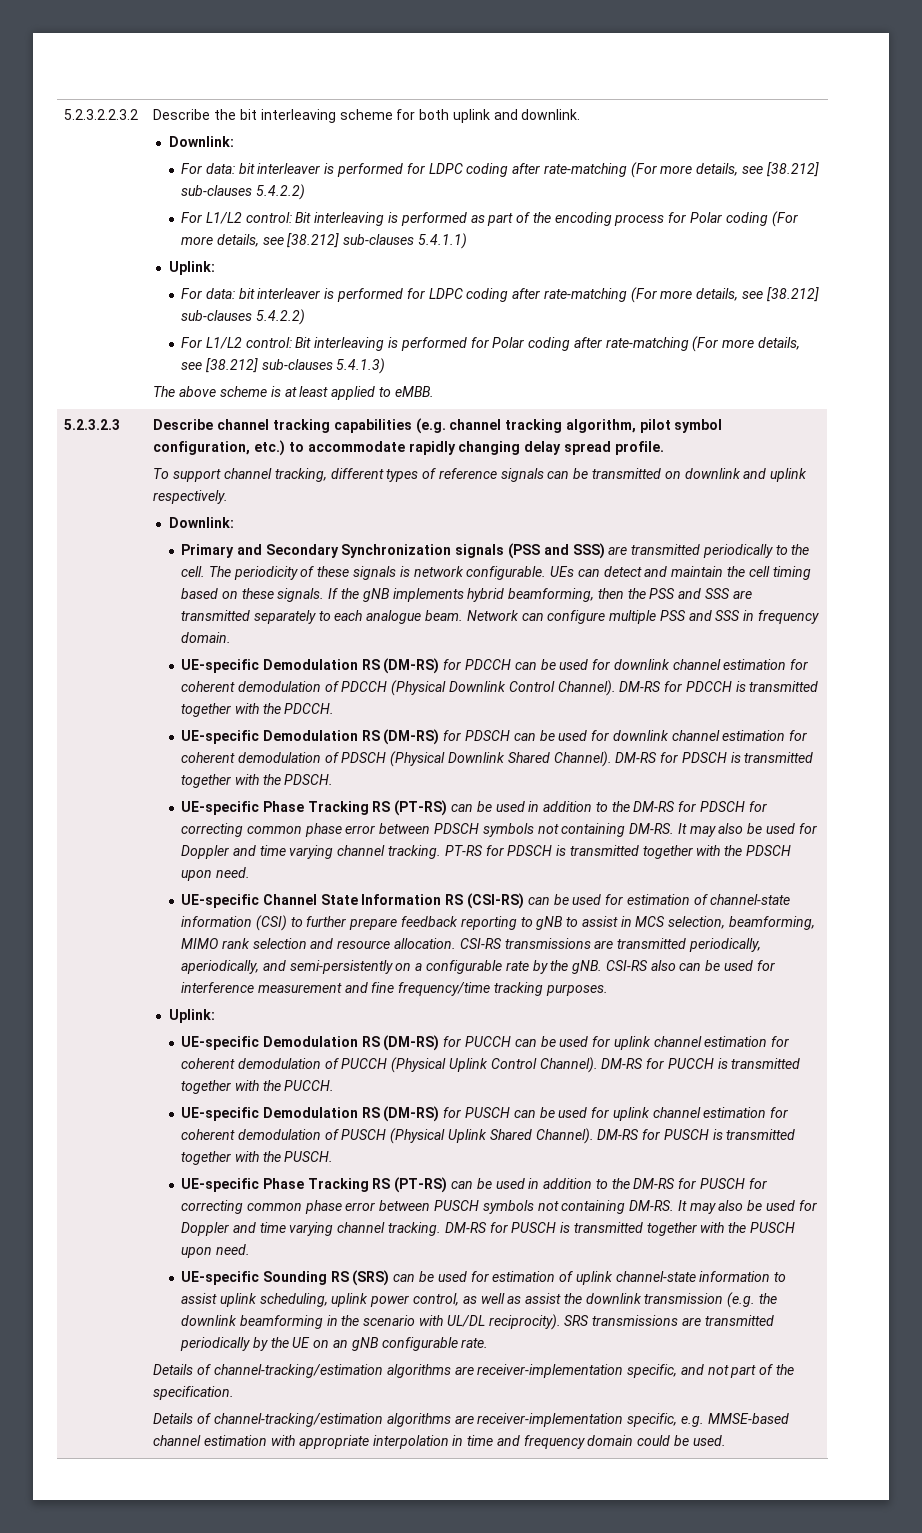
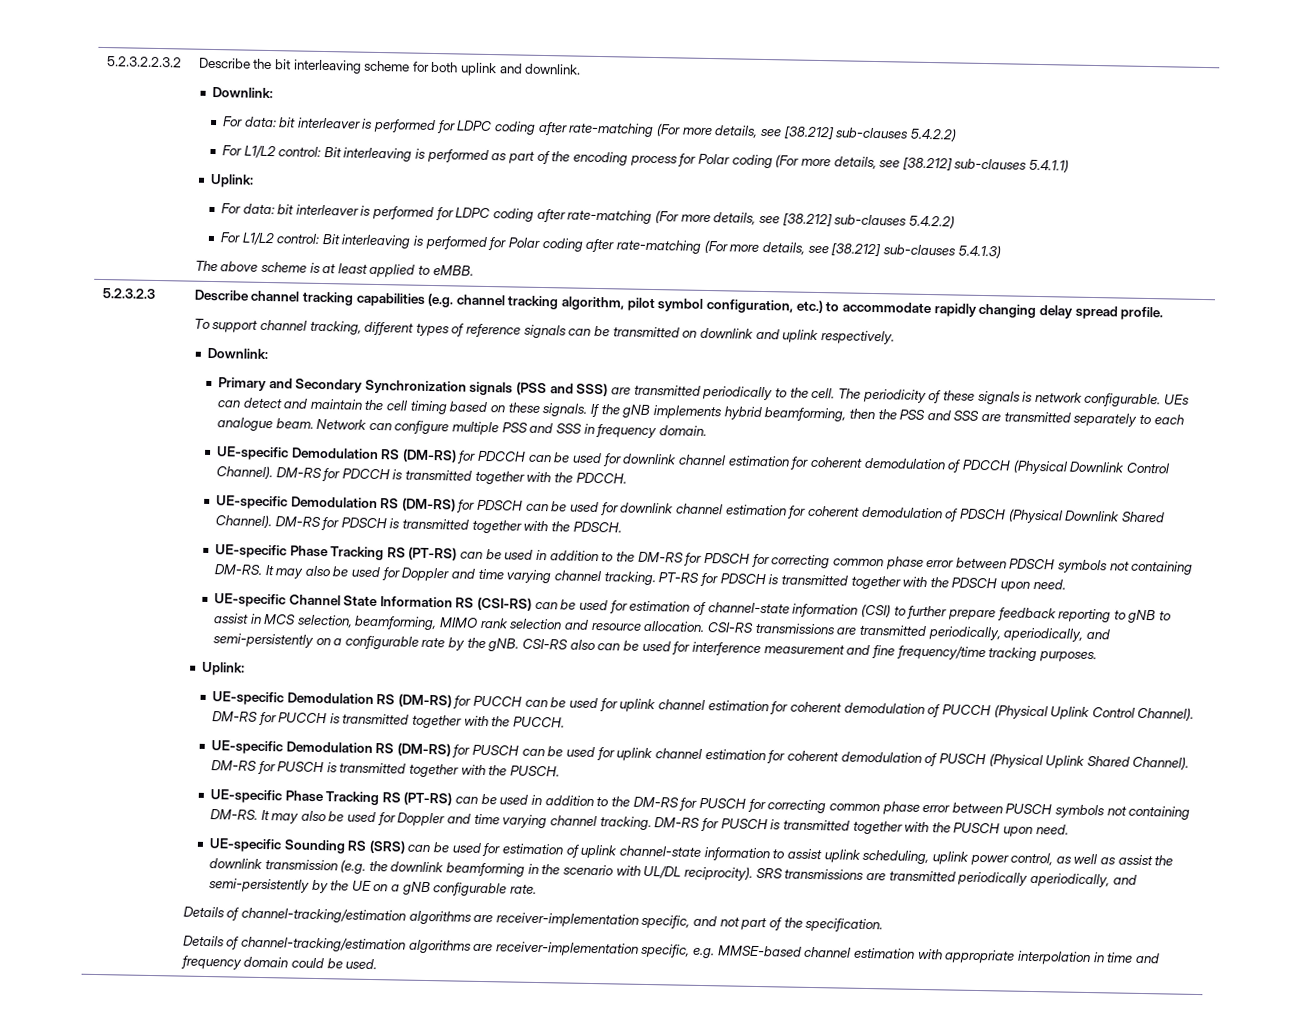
- SRS transmissions are transmitted periodically by the UE on an gNB configurable rate.
+ SRS transmissions are transmitted periodically aperiodically, and semi-persistently by the UE on a gNB configurable rate.

